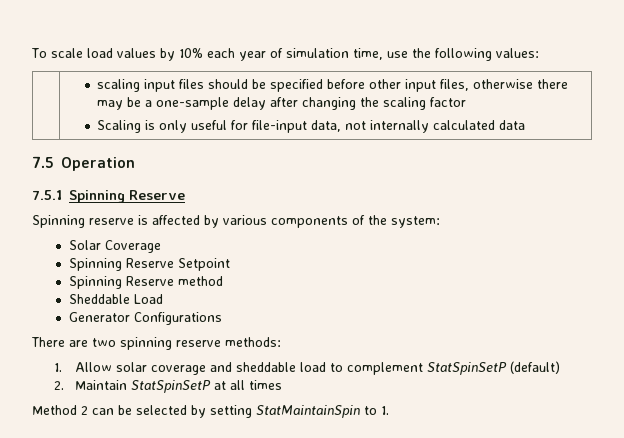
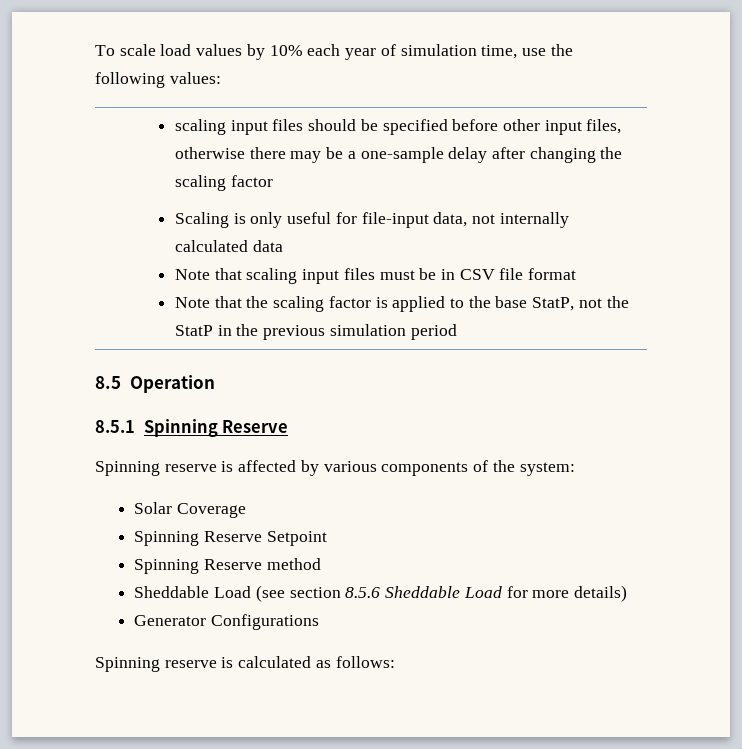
- 7.5 Operation
+ Note that scaling input files must be in CSV file format
+ Note that the scaling factor is applied to the base StatP, not the StatP in the previous simulation period
+ 8.5 Operation
- 7.5.1 Spinning Reserve
+ 8.5.1 Spinning Reserve
- Sheddable Load
+ Sheddable Load (see section 8.5.6 Sheddable Load for more details)
  Generator Configurations
- There are two spinning reserve methods:
- 1. Allow solar coverage and sheddable load to complement StatSpinSetP (default)
- 2. Maintain StatSpinSetP at all times
- Method 2 can be selected by setting StatMaintainSpin to 1.
+ Spinning reserve is calculated as follows:

